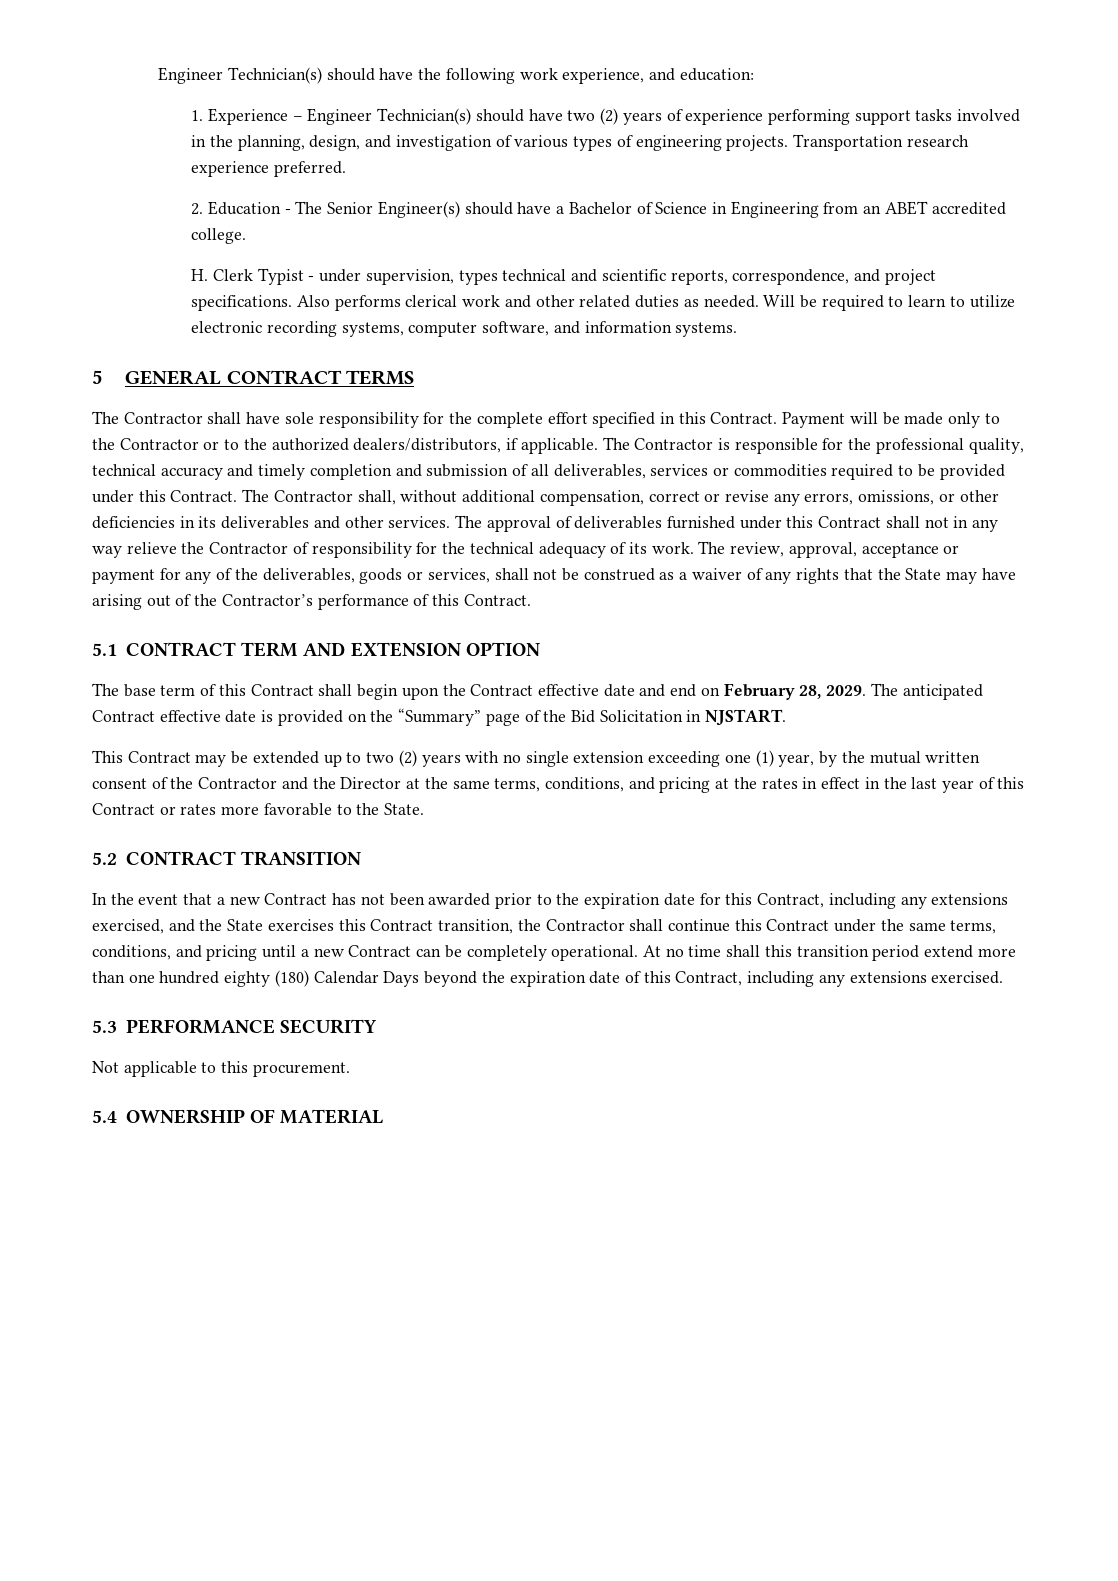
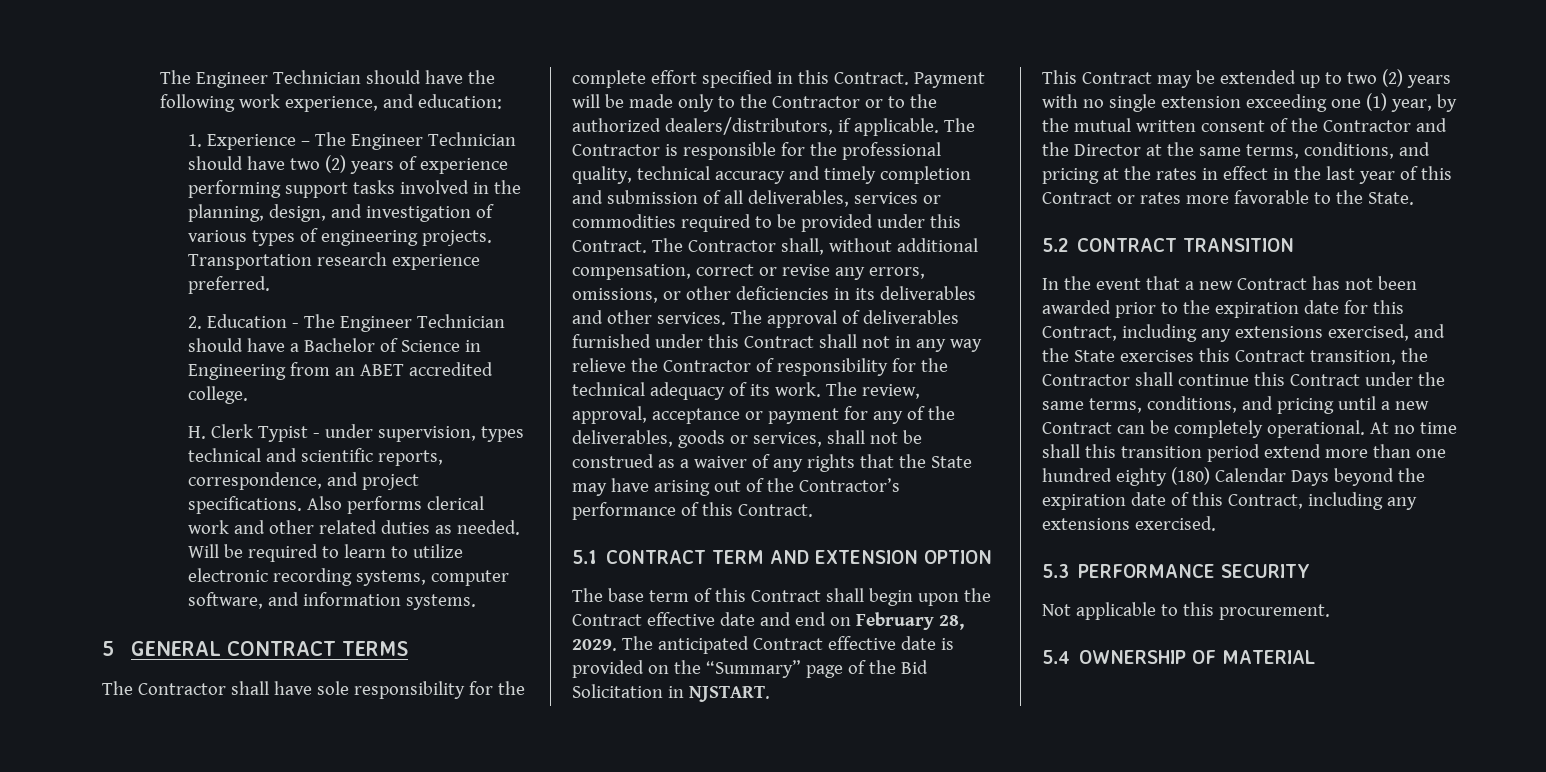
- Engineer Technician(s) should have the following work experience, and education:
+ The Engineer Technician should have the following work experience, and education:
- 1. Experience – Engineer Technician(s) should have two (2) years of experience performing support tasks involved in the planning, design, and investigation of various types of engineering projects.
+ 1. Experience – The Engineer Technician should have two (2) years of experience performing support tasks involved in the planning, design, and investigation of various types of engineering projects.
- 2. Education - The Senior Engineer(s) should have a Bachelor of Science in Engineering from an ABET accredited college.
+ 2. Education - The Engineer Technician should have a Bachelor of Science in Engineering from an ABET accredited college.

